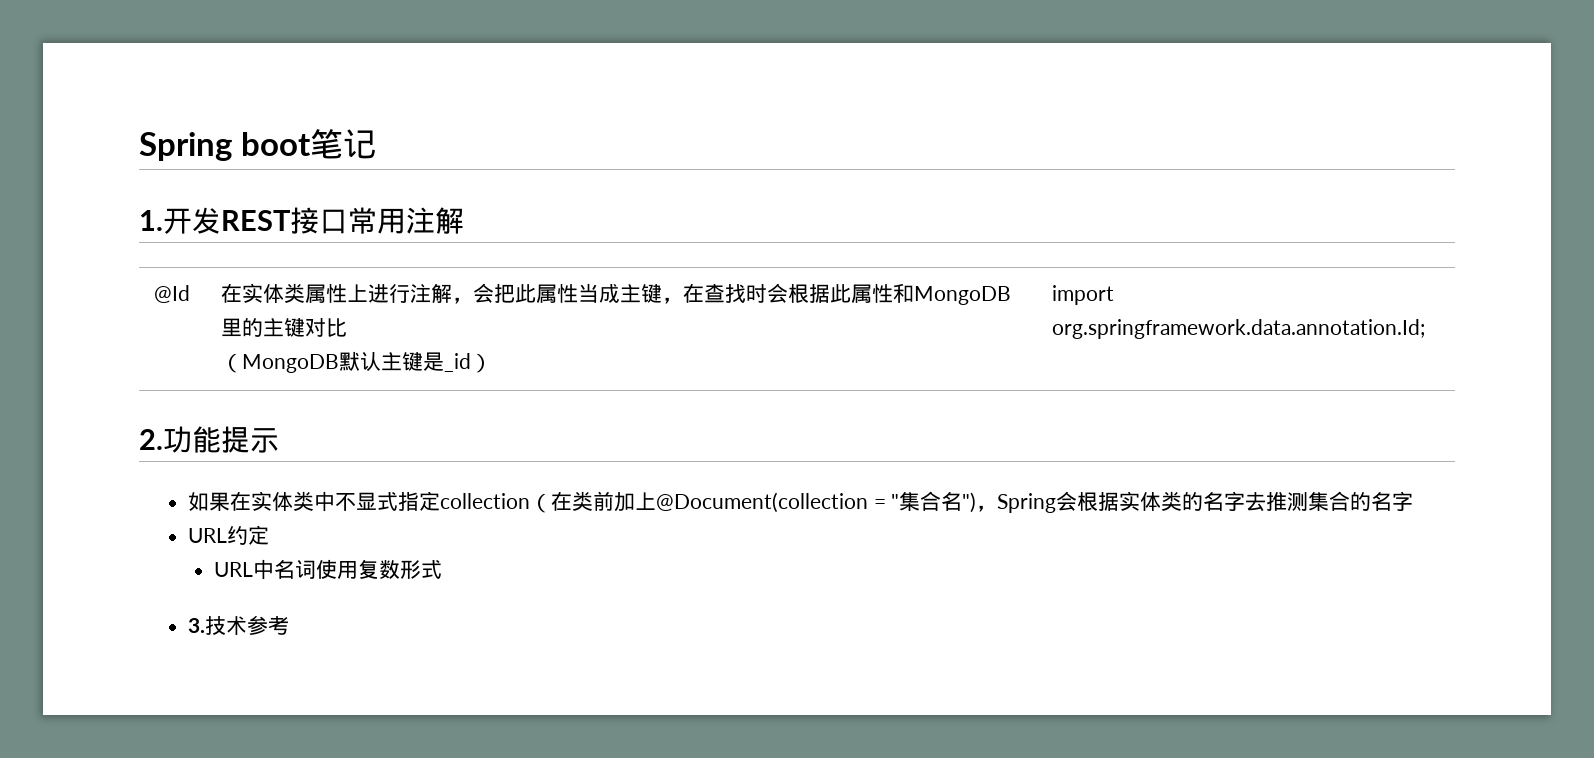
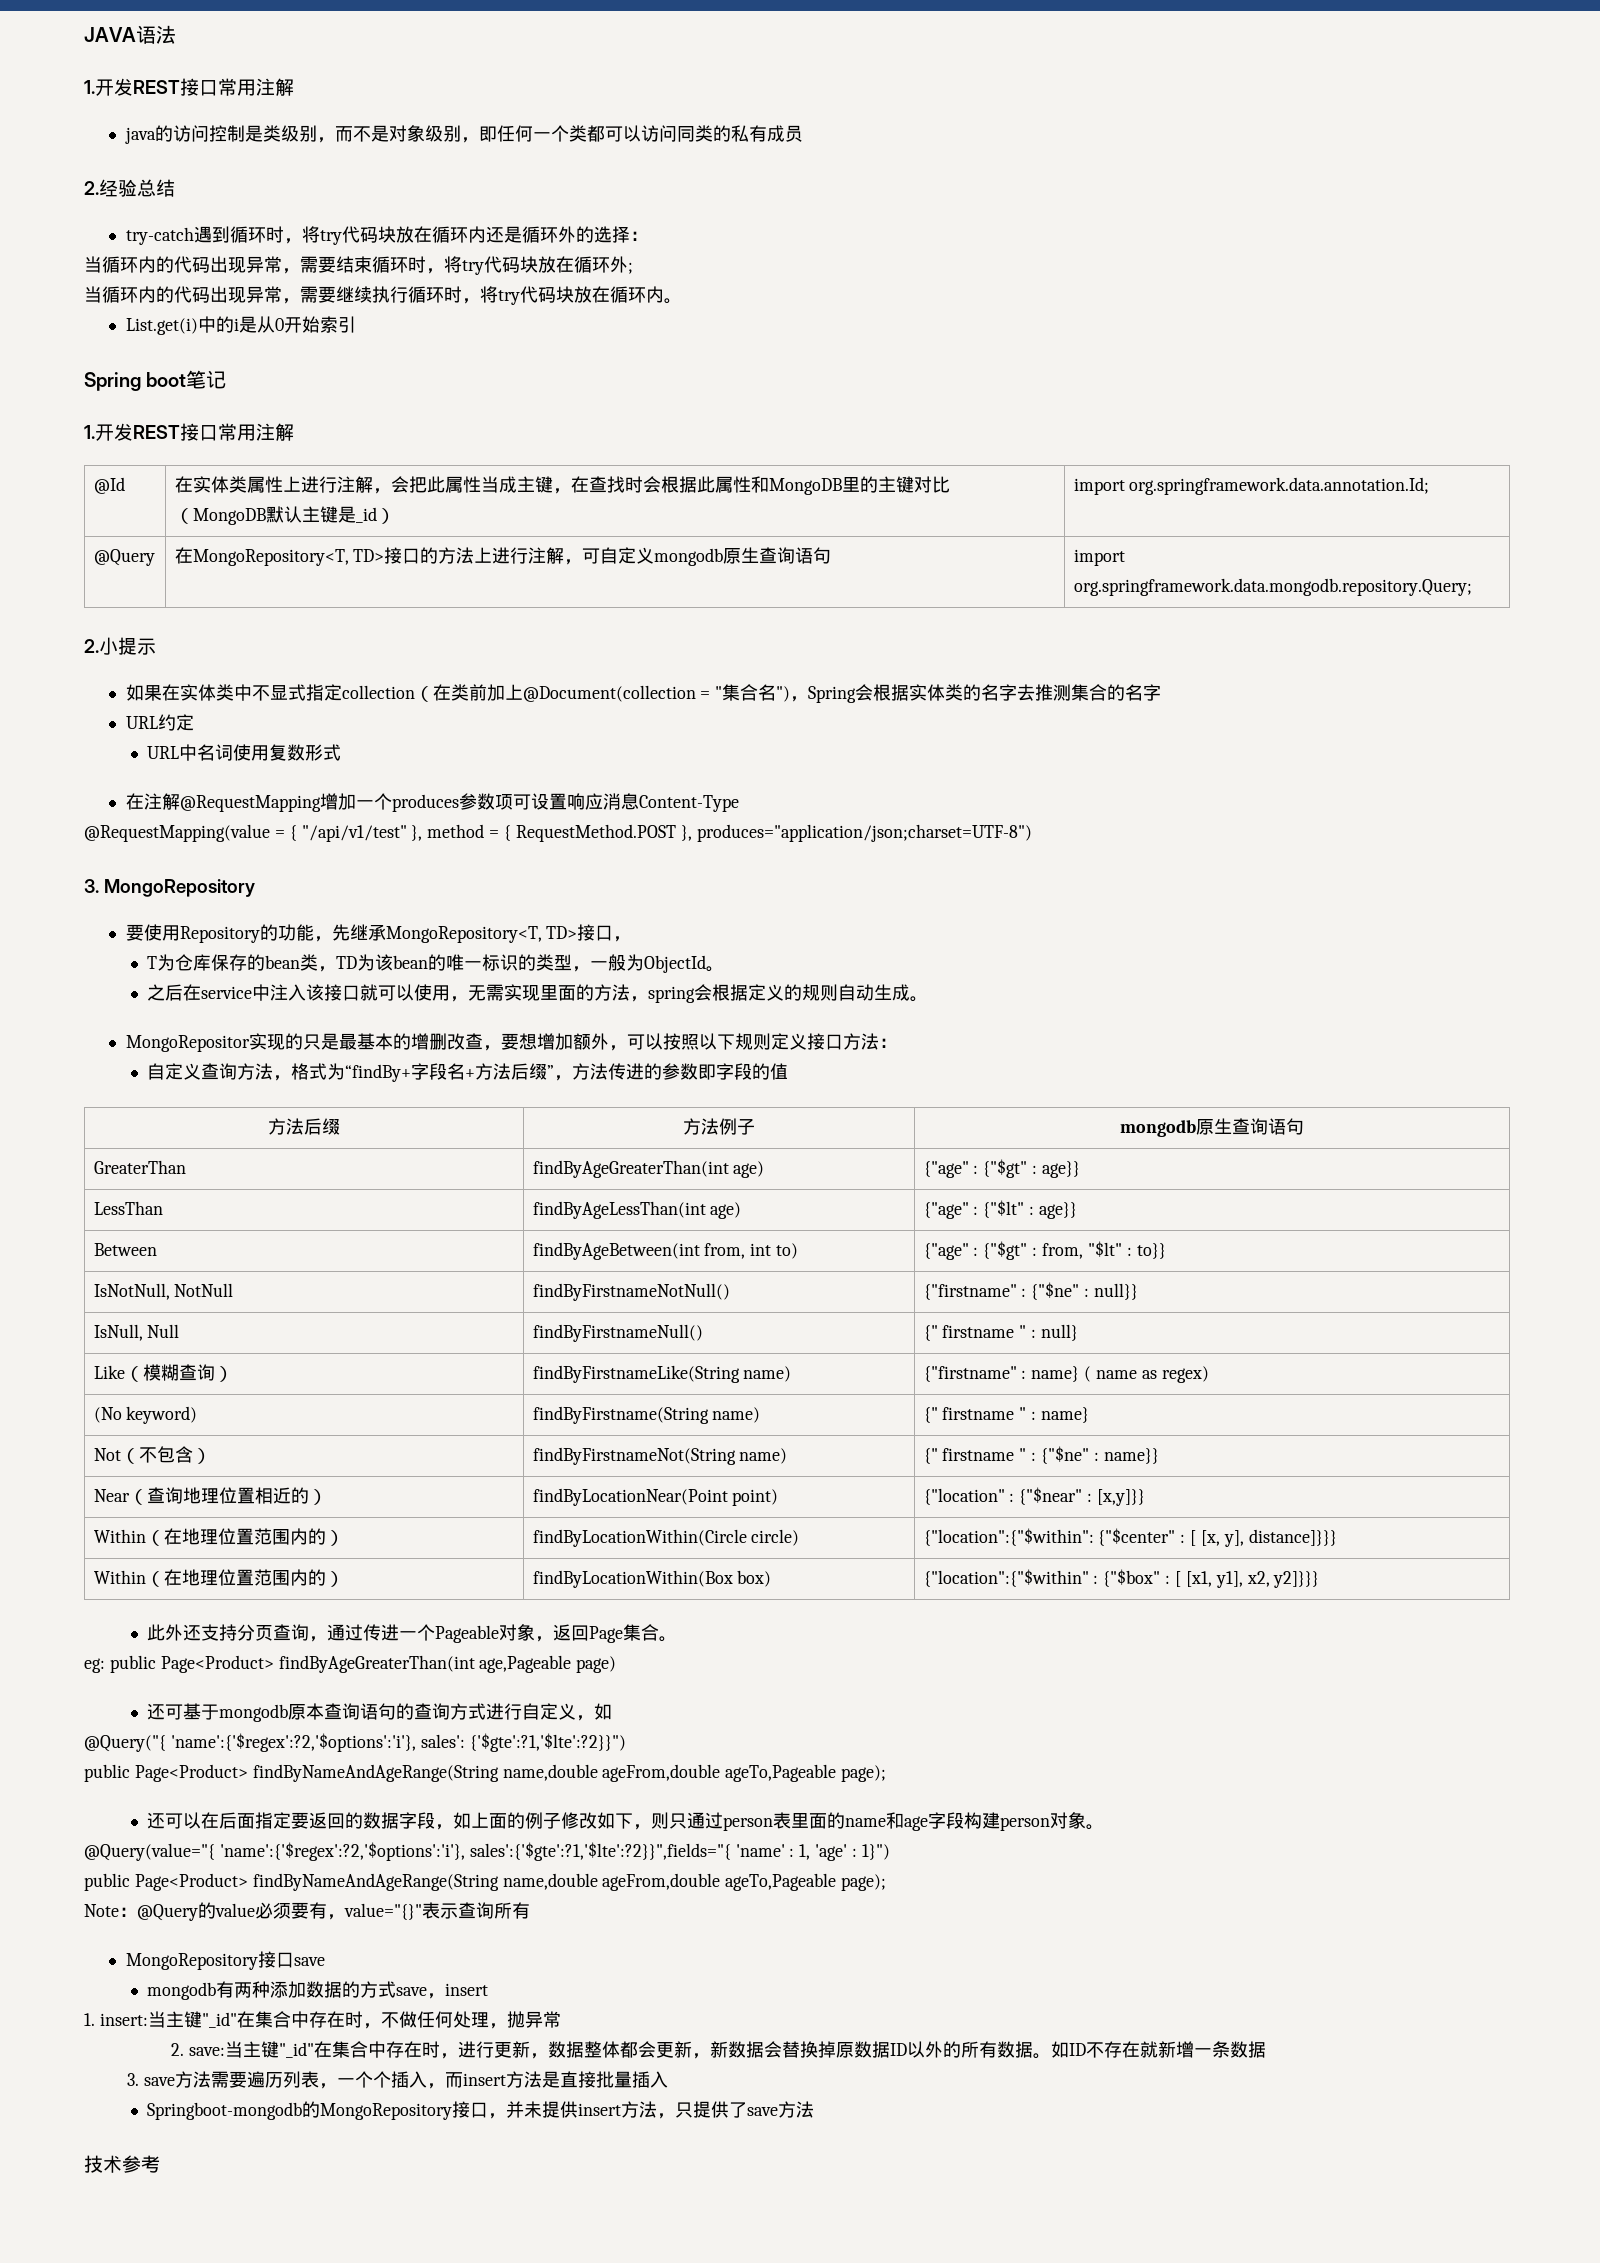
+ JAVA语法
+ 1.开发REST接口常用注解
+ java的访问控制是类级别，而不是对象级别，即任何一个类都可以访问同类的私有成员
+ 2.经验总结
+ try-catch遇到循环时，将try代码块放在循环内还是循环外的选择：
+ 当循环内的代码出现异常，需要结束循环时，将try代码块放在循环外;
+ 当循环内的代码出现异常，需要继续执行循环时，将try代码块放在循环内。
+ List.get(i)中的i是从0开始索引
- 2.功能提示
+ @Query | 在MongoRepository<T, TD>接口的方法上进行注解，可自定义mongodb原生查询语句 | import org.springframework.data.mongodb.repository.Query;
+ 2.小提示
- 3.技术参考
+ 在注解@RequestMapping增加一个produces参数项可设置响应消息Content-Type
+ @RequestMapping(value = { "/api/v1/test" }, method = { RequestMethod.POST }, produces="application/json;charset=UTF-8")
+ 3. MongoRepository
+ 要使用Repository的功能，先继承MongoRepository<T, TD>接口，
+ T为仓库保存的bean类，TD为该bean的唯一标识的类型，一般为ObjectId。
+ 之后在service中注入该接口就可以使用，无需实现里面的方法，spring会根据定义的规则自动生成。
+ MongoRepositor实现的只是最基本的增删改查，要想增加额外，可以按照以下规则定义接口方法：
+ 自定义查询方法，格式为“findBy+字段名+方法后缀”，方法传进的参数即字段的值
+ 方法后缀 | 方法例子 | mongodb原生查询语句
+ GreaterThan | findByAgeGreaterThan(int age) | {"age" : {"$gt" : age}}
+ LessThan | findByAgeLessThan(int age) | {"age" : {"$lt" : age}}
+ Between | findByAgeBetween(int from, int to) | {"age" : {"$gt" : from, "$lt" : to}}
+ IsNotNull, NotNull | findByFirstnameNotNull() | {"firstname" : {"$ne" : null}}
+ IsNull, Null | findByFirstnameNull() | {" firstname " : null}
+ Like（模糊查询） | findByFirstnameLike(String name) | {"firstname" : name} ( name as regex)
+ (No keyword) | findByFirstname(String name) | {" firstname " : name}
+ Not（不包含） | findByFirstnameNot(String name) | {" firstname " : {"$ne" : name}}
+ Near（查询地理位置相近的） | findByLocationNear(Point point) | {"location" : {"$near" : [x,y]}}
+ Within（在地理位置范围内的） | findByLocationWithin(Circle circle) | {"location":{"$within": {"$center" : [ [x, y], distance]}}}
+ Within（在地理位置范围内的） | findByLocationWithin(Box box) | {"location":{"$within" : {"$box" : [ [x1, y1], x2, y2]}}}
+ 此外还支持分页查询，通过传进一个Pageable对象，返回Page集合。
+ eg: public Page<Product> findByAgeGreaterThan(int age,Pageable page)
+ 还可基于mongodb原本查询语句的查询方式进行自定义，如
+ @Query("{ 'name':{'$regex':?2,'$options':'i'}, sales': {'$gte':?1,'$lte':?2}}")
+ public Page<Product> findByNameAndAgeRange(String name,double ageFrom,double ageTo,Pageable page);
+ 还可以在后面指定要返回的数据字段，如上面的例子修改如下，则只通过person表里面的name和age字段构建person对象。
+ @Query(value="{ 'name':{'$regex':?2,'$options':'i'}, sales':{'$gte':?1,'$lte':?2}}",fields="{ 'name' : 1, 'age' : 1}")
+ public Page<Product> findByNameAndAgeRange(String name,double ageFrom,double ageTo,Pageable page);
+ Note：@Query的value必须要有，value="{}"表示查询所有
+ MongoRepository接口save
+ mongodb有两种添加数据的方式save，insert
+ 1. insert:当主键"_id"在集合中存在时，不做任何处理，抛异常
+ 2. save:当主键"_id"在集合中存在时，进行更新，数据整体都会更新，新数据会替换掉原数据ID以外的所有数据。如ID不存在就新增一条数据
+ 3. save方法需要遍历列表，一个个插入，而insert方法是直接批量插入
+ Springboot-mongodb的MongoRepository接口，并未提供insert方法，只提供了save方法
+ 技术参考

